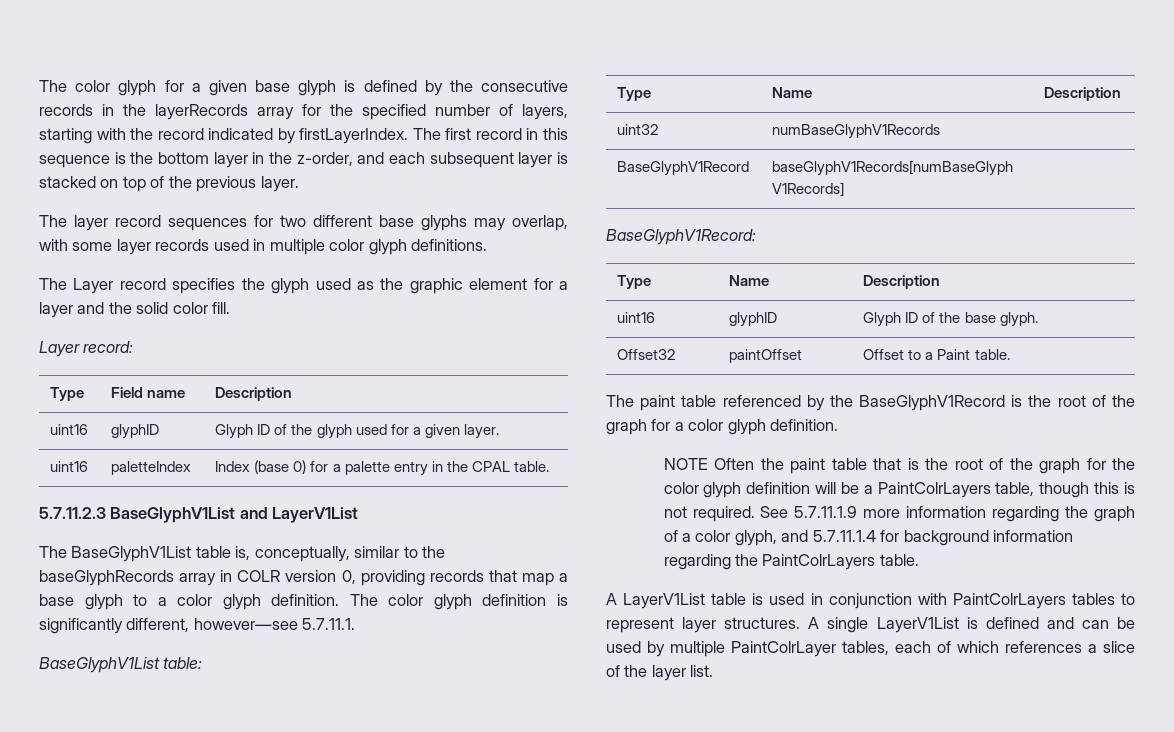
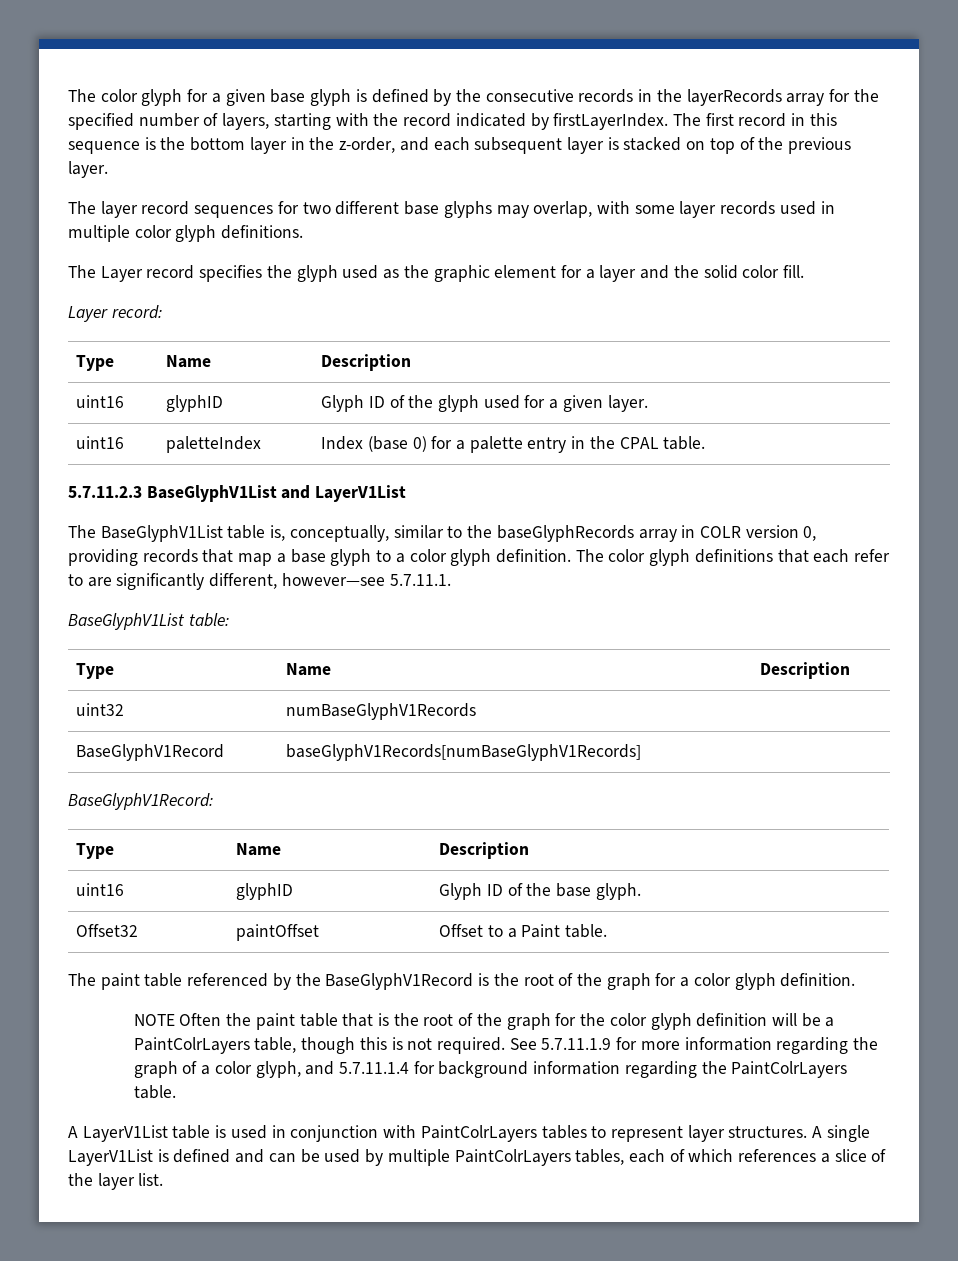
  Layer record:
- Type | Field name | Description
+ Type | Name | Description
- The color glyph definition is significantly different, however—see 5.7.11.1.
+ The color glyph definitions that each refer to are significantly different, however—see 5.7.11.1.
- See 5.7.11.1.9 more information regarding the graph of a color glyph, and 5.7.11.1.4 for background information regarding the PaintColrLayers table.
+ See 5.7.11.1.9 for more information regarding the graph of a color glyph, and 5.7.11.1.4 for background information regarding the PaintColrLayers table.
- A single LayerV1List is defined and can be used by multiple PaintColrLayer tables, each of which references a slice of the layer list.
+ A single LayerV1List is defined and can be used by multiple PaintColrLayers tables, each of which references a slice of the layer list.

